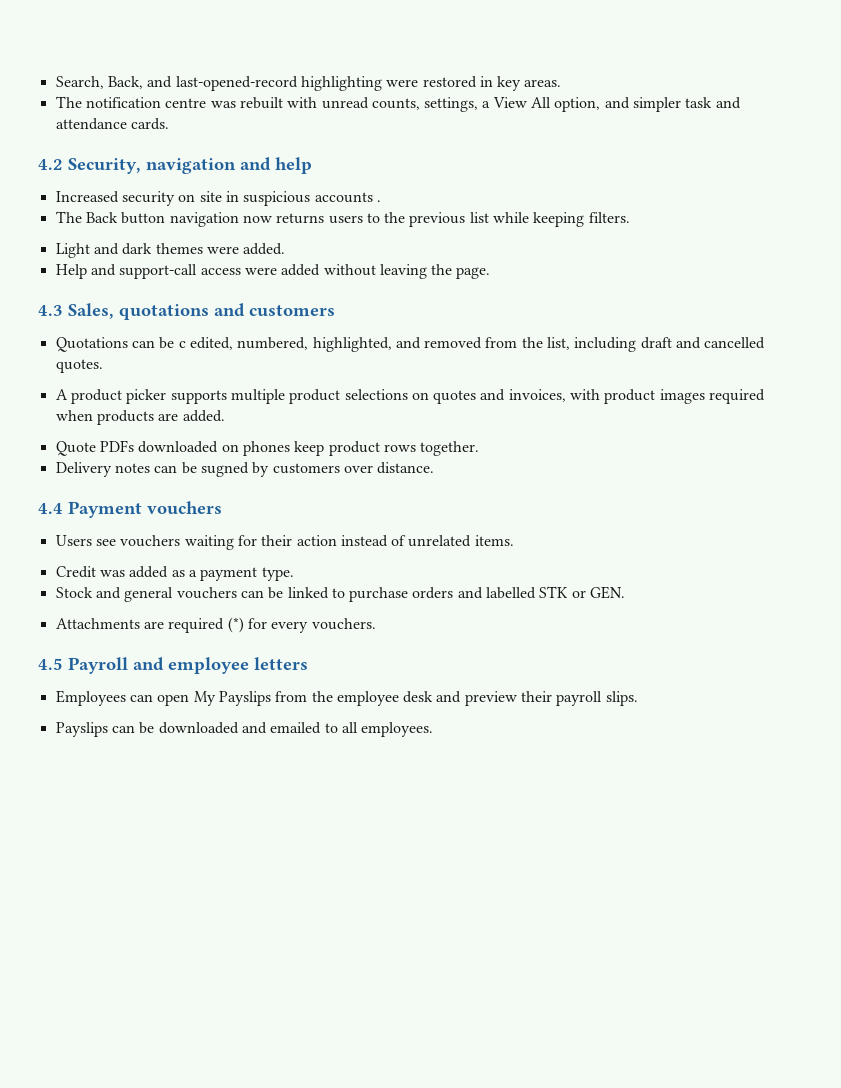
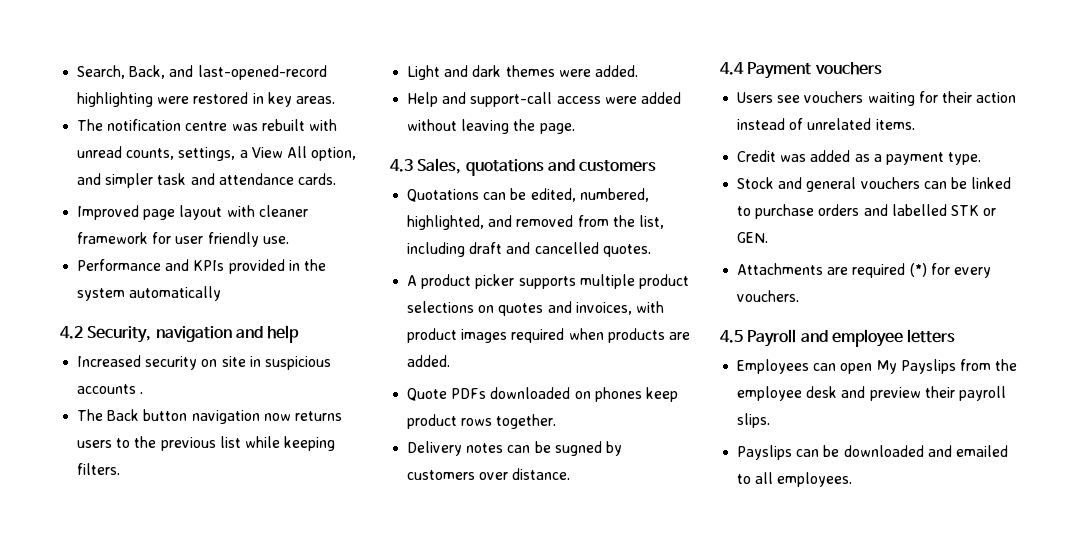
+ Improved page layout with cleaner framework for user friendly use.
+ Performance and KPIs provided in the system automatically
- Quotations can be c edited, numbered, highlighted, and removed from the list, including draft and cancelled quotes.
+ Quotations can be edited, numbered, highlighted, and removed from the list, including draft and cancelled quotes.

